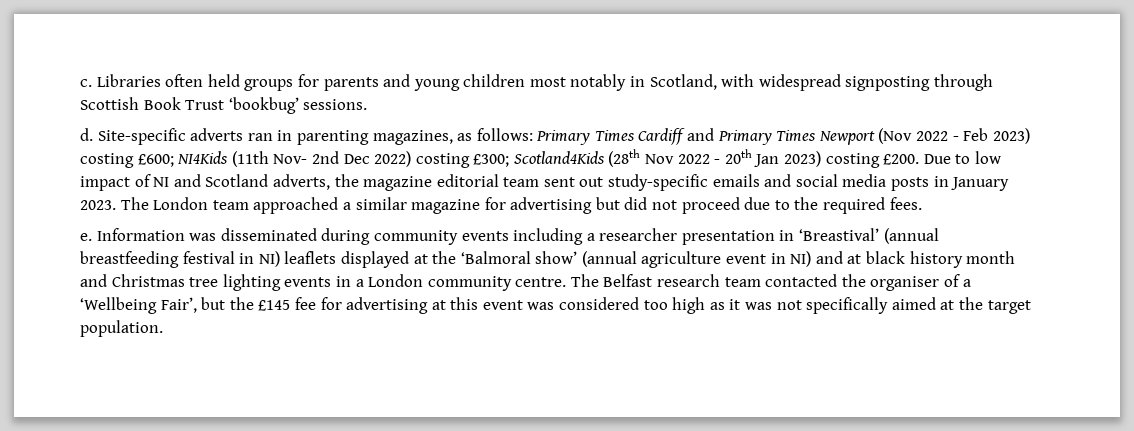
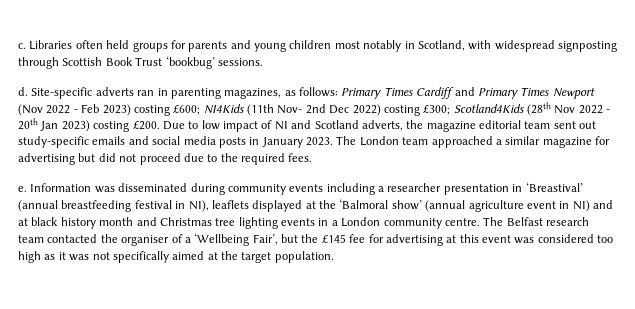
- Information was disseminated during community events including a researcher presentation in ‘Breastival’ (annual breastfeeding festival in NI) leaflets displayed at the ‘Balmoral show’ (annual agriculture event in NI) and at black history month and Christmas tree lighting events in a London community centre.
+ Information was disseminated during community events including a researcher presentation in ‘Breastival’ (annual breastfeeding festival in NI), leaflets displayed at the ‘Balmoral show’ (annual agriculture event in NI) and at black history month and Christmas tree lighting events in a London community centre.

